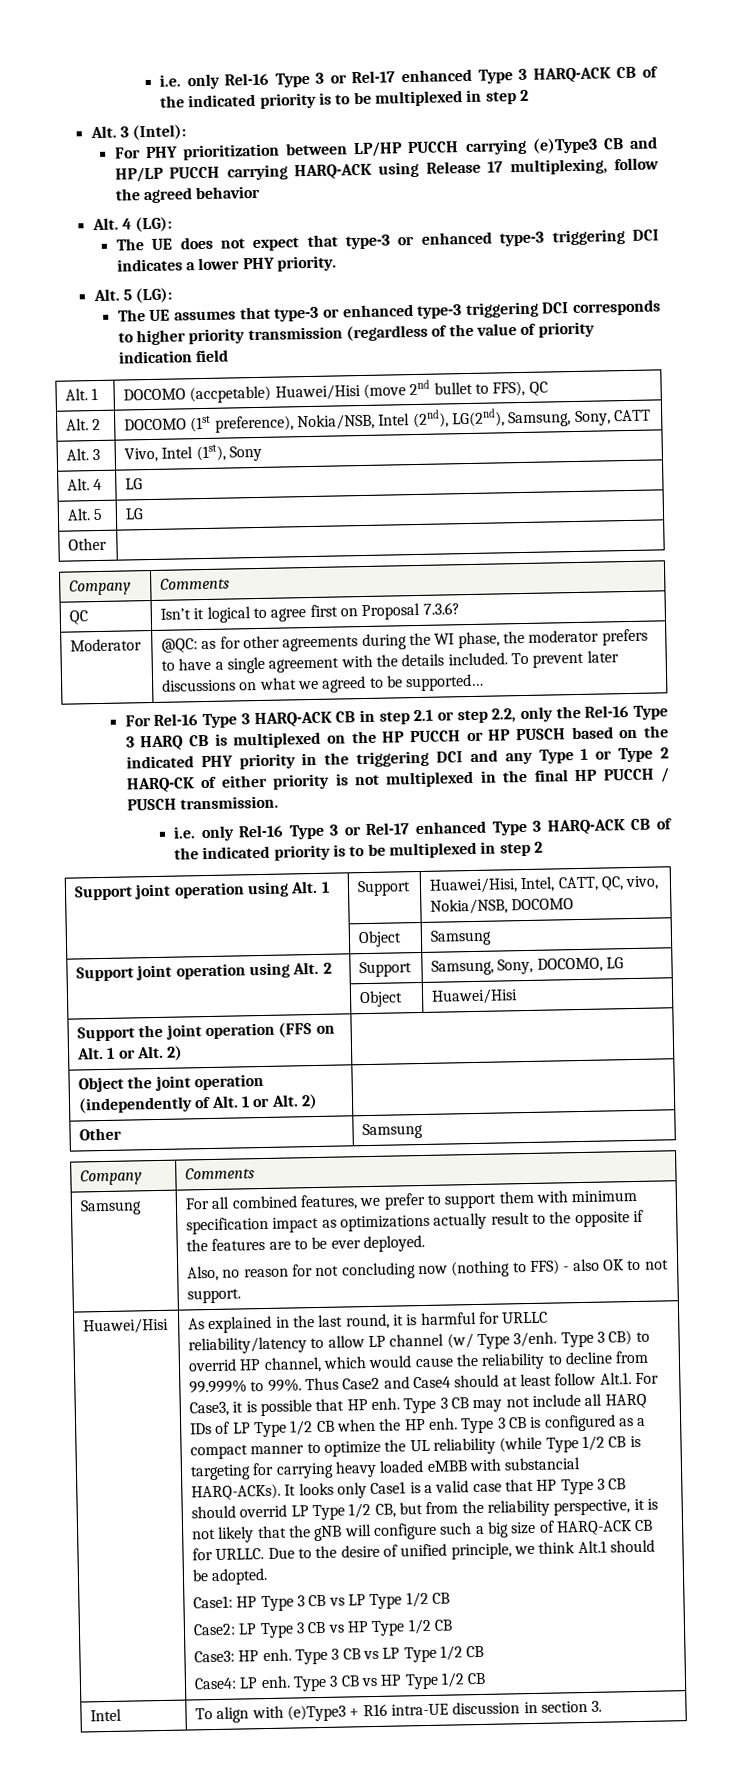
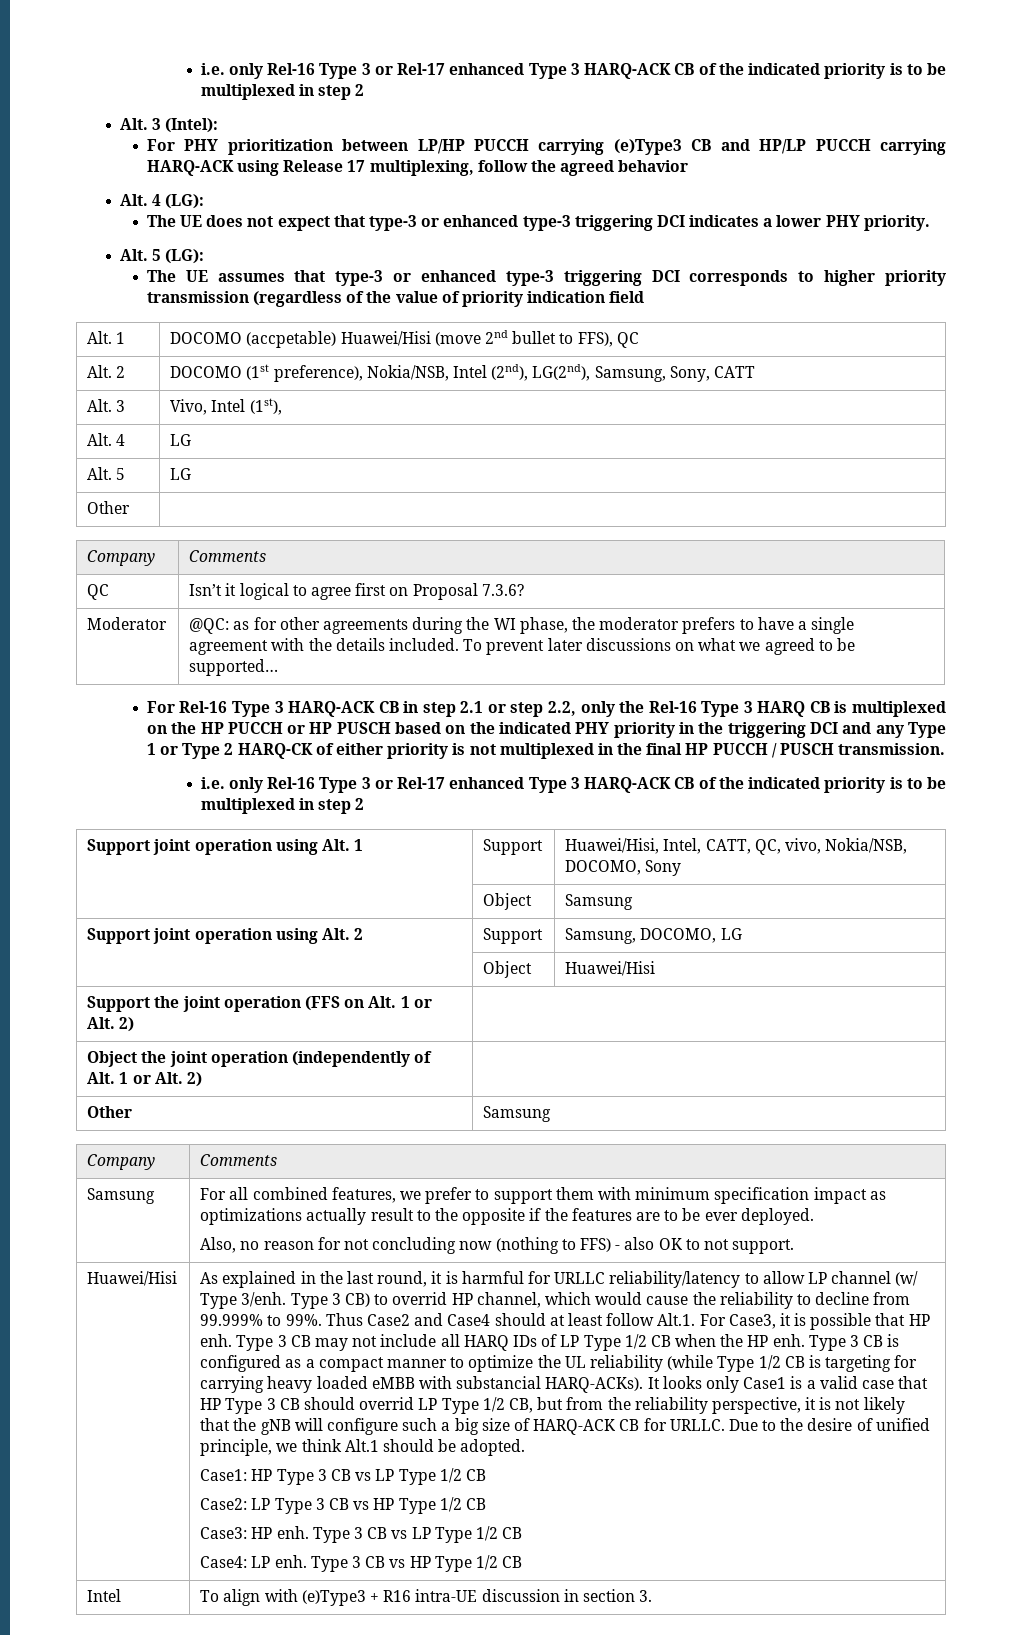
- Alt. 3 | Vivo, Intel (1st), Sony
+ Alt. 3 | Vivo, Intel (1st),
- Support joint operation using Alt. 1 | Support | Huawei/Hisi, Intel, CATT, QC, vivo, Nokia/NSB, DOCOMO
+ Support joint operation using Alt. 1 | Support | Huawei/Hisi, Intel, CATT, QC, vivo, Nokia/NSB, DOCOMO, Sony
- Support joint operation using Alt. 2 | Support | Samsung, Sony, DOCOMO, LG
+ Support joint operation using Alt. 2 | Support | Samsung, DOCOMO, LG

